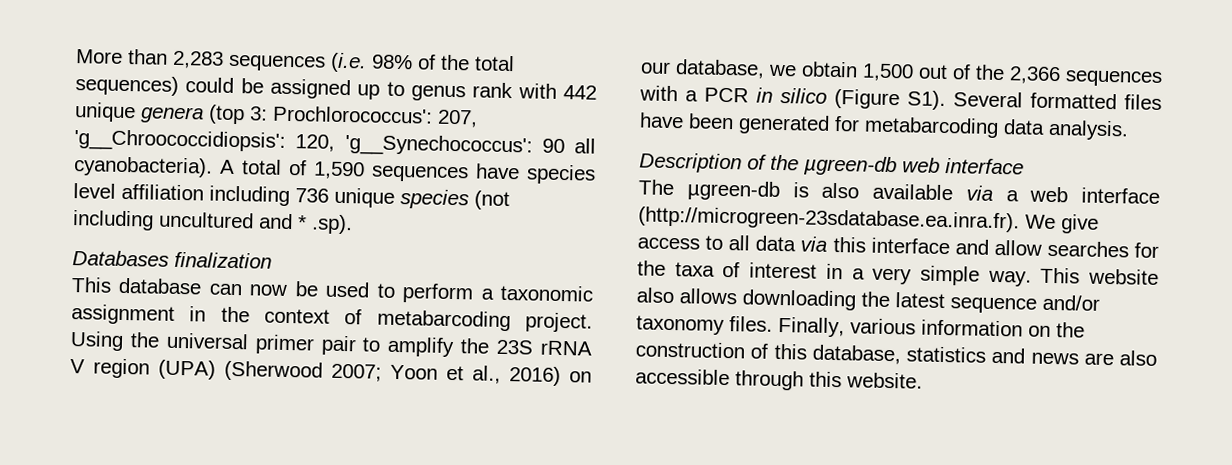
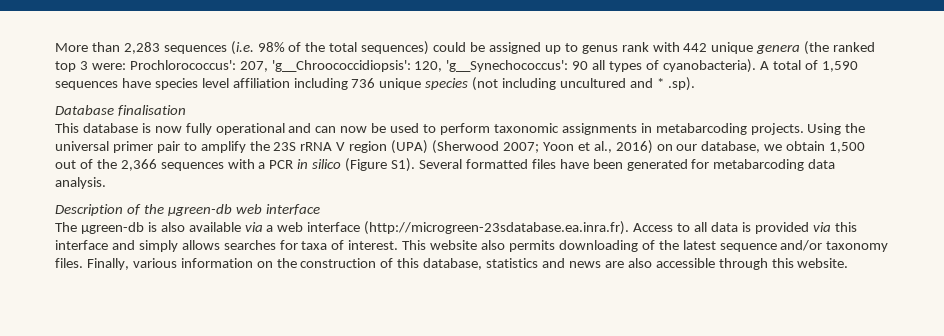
- More than 2,283 sequences (i.e. 98% of the total sequences) could be assigned up to genus rank with 442 unique genera (top 3: Prochlorococcus': 207, 'g__Chroococcidiopsis': 120, 'g__Synechococcus': 90 all cyanobacteria).
+ More than 2,283 sequences (i.e. 98% of the total sequences) could be assigned up to genus rank with 442 unique genera (the ranked top 3 were: Prochlorococcus': 207, 'g__Chroococcidiopsis': 120, 'g__Synechococcus': 90 all types of cyanobacteria).
- Databases finalization
+ Database finalisation
- This database can now be used to perform a taxonomic assignment in the context of metabarcoding project.
+ This database is now fully operational and can now be used to perform taxonomic assignments in metabarcoding projects.
- The µgreen-db is also available via a web interface (http://microgreen-23sdatabase.ea.inra.fr). We give access to all data via this interface and allow searches for the taxa of interest in a very simple way. This website also allows downloading the latest sequence and/or taxonomy files.
+ The µgreen-db is also available via a web interface (http://microgreen-23sdatabase.ea.inra.fr). Access to all data is provided via this interface and simply allows searches for taxa of interest. This website also permits downloading of the latest sequence and/or taxonomy files.

